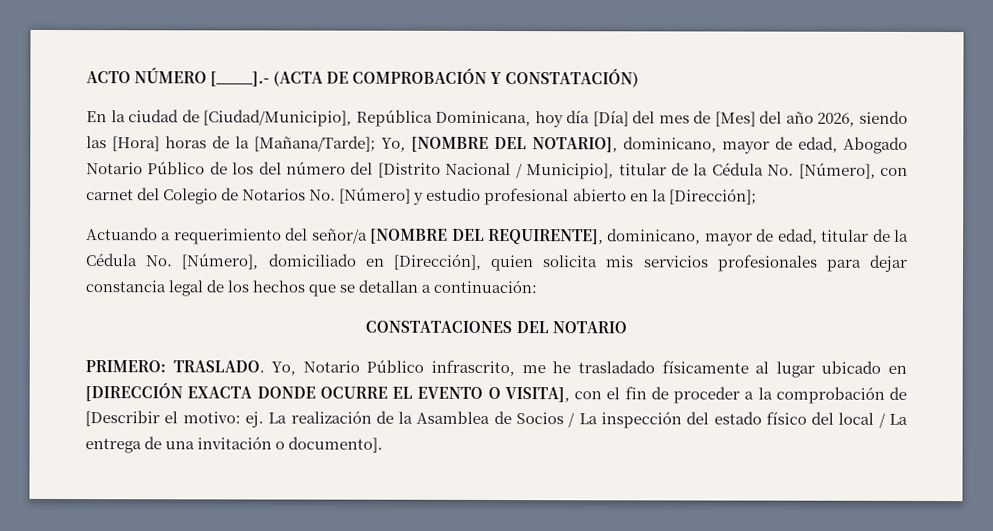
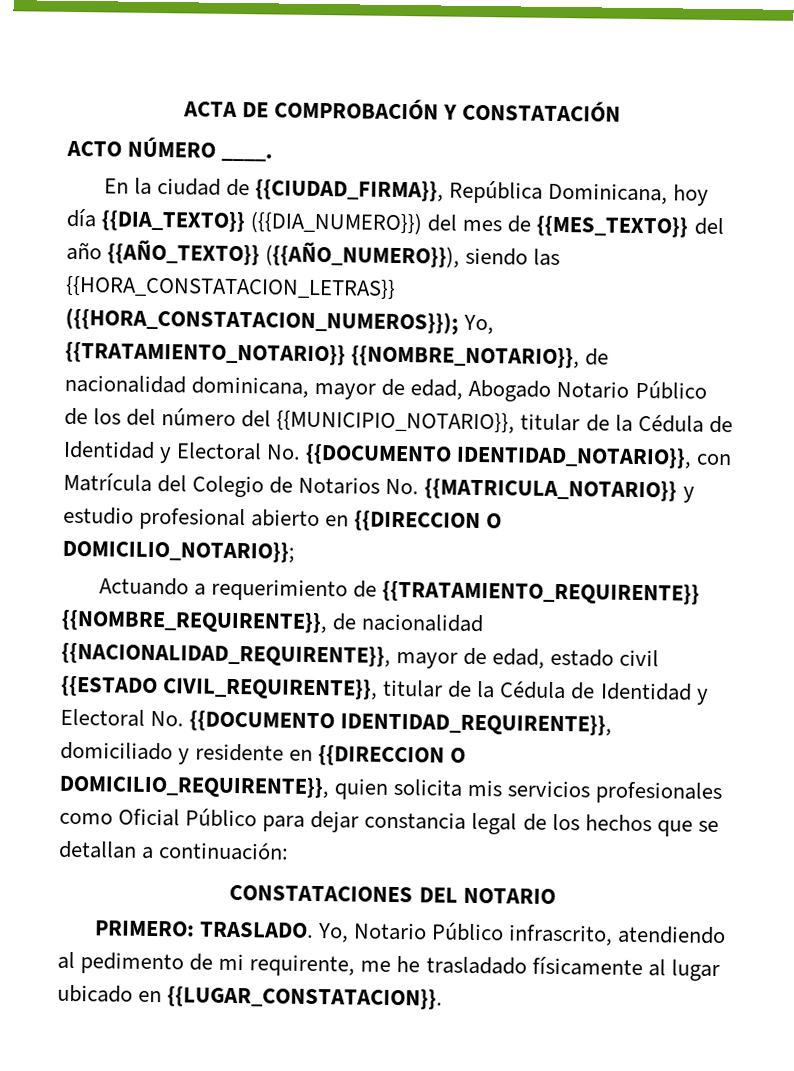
- ACTO NÚMERO [____].- (ACTA DE COMPROBACIÓN Y CONSTATACIÓN)
+ ACTA DE COMPROBACIÓN Y CONSTATACIÓN
+ ACTO NÚMERO ____.
- En la ciudad de [Ciudad/Municipio], República Dominicana, hoy día [Día] del mes de [Mes] del año 2026, siendo las [Hora] horas de la [Mañana/Tarde]; Yo, [NOMBRE DEL NOTARIO], dominicano, mayor de edad, Abogado Notario Público de los del número del [Distrito Nacional / Municipio], titular de la Cédula No. [Número], con carnet del Colegio de Notarios No. [Número] y estudio profesional abierto en la [Dirección];
+ En la ciudad de {{CIUDAD_FIRMA}}, República Dominicana, hoy día {{DIA_TEXTO}} ({{DIA_NUMERO}}) del mes de {{MES_TEXTO}} del año {{AÑO_TEXTO}} ({{AÑO_NUMERO}}), siendo las {{HORA_CONSTATACION_LETRAS}} ({{HORA_CONSTATACION_NUMEROS}}); Yo, {{TRATAMIENTO_NOTARIO}} {{NOMBRE_NOTARIO}}, de nacionalidad dominicana, mayor de edad, Abogado Notario Público de los del número del {{MUNICIPIO_NOTARIO}}, titular de la Cédula de Identidad y Electoral No. {{DOCUMENTO IDENTIDAD_NOTARIO}}, con Matrícula del Colegio de Notarios No. {{MATRICULA_NOTARIO}} y estudio profesional abierto en {{DIRECCION O DOMICILIO_NOTARIO}};
- Actuando a requerimiento del señor/a [NOMBRE DEL REQUIRENTE], dominicano, mayor de edad, titular de la Cédula No. [Número], domiciliado en [Dirección], quien solicita mis servicios profesionales para dejar constancia legal de los hechos que se detallan a continuación:
+ Actuando a requerimiento de {{TRATAMIENTO_REQUIRENTE}} {{NOMBRE_REQUIRENTE}}, de nacionalidad {{NACIONALIDAD_REQUIRENTE}}, mayor de edad, estado civil {{ESTADO CIVIL_REQUIRENTE}}, titular de la Cédula de Identidad y Electoral No. {{DOCUMENTO IDENTIDAD_REQUIRENTE}}, domiciliado y residente en {{DIRECCION O DOMICILIO_REQUIRENTE}}, quien solicita mis servicios profesionales como Oficial Público para dejar constancia legal de los hechos que se detallan a continuación:
- Yo, Notario Público infrascrito, me he trasladado físicamente al lugar ubicado en [DIRECCIÓN EXACTA DONDE OCURRE EL EVENTO O VISITA], con el fin de proceder a la comprobación de [Describir el motivo: ej. La realización de la Asamblea de Socios / La inspección del estado físico del local / La entrega de una invitación o documento].
+ Yo, Notario Público infrascrito, atendiendo al pedimento de mi requirente, me he trasladado físicamente al lugar ubicado en {{LUGAR_CONSTATACION}}.

